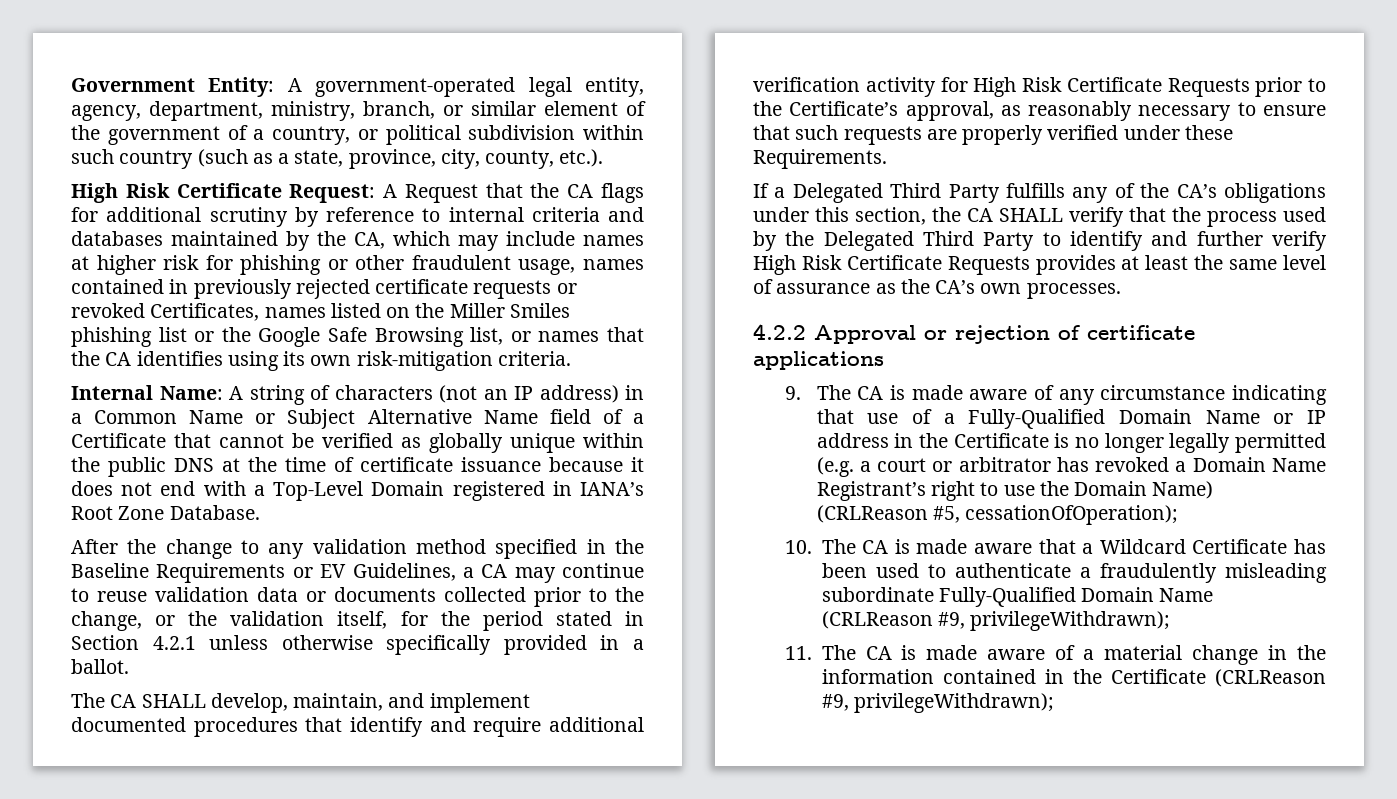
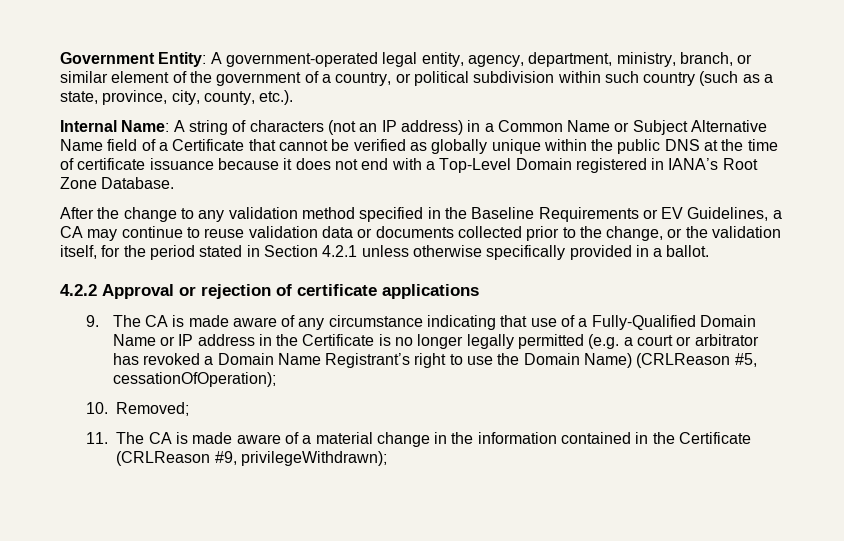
- High Risk Certificate Request: A Request that the CA flags for additional scrutiny by reference to internal criteria and databases maintained by the CA, which may include names at higher risk for phishing or other fraudulent usage, names contained in previously rejected certificate requests or revoked Certificates, names listed on the Miller Smiles phishing list or the Google Safe Browsing list, or names that the CA identifies using its own risk-mitigation criteria.
- The CA SHALL develop, maintain, and implement documented procedures that identify and require additional verification activity for High Risk Certificate Requests prior to the Certificate’s approval, as reasonably necessary to ensure that such requests are properly verified under these Requirements.
- If a Delegated Third Party fulfills any of the CA’s obligations under this section, the CA SHALL verify that the process used by the Delegated Third Party to identify and further verify High Risk Certificate Requests provides at least the same level of assurance as the CA’s own processes.
- 10. The CA is made aware that a Wildcard Certificate has been used to authenticate a fraudulently misleading subordinate Fully-Qualified Domain Name (CRLReason #9, privilegeWithdrawn);
+ 10. Removed;

